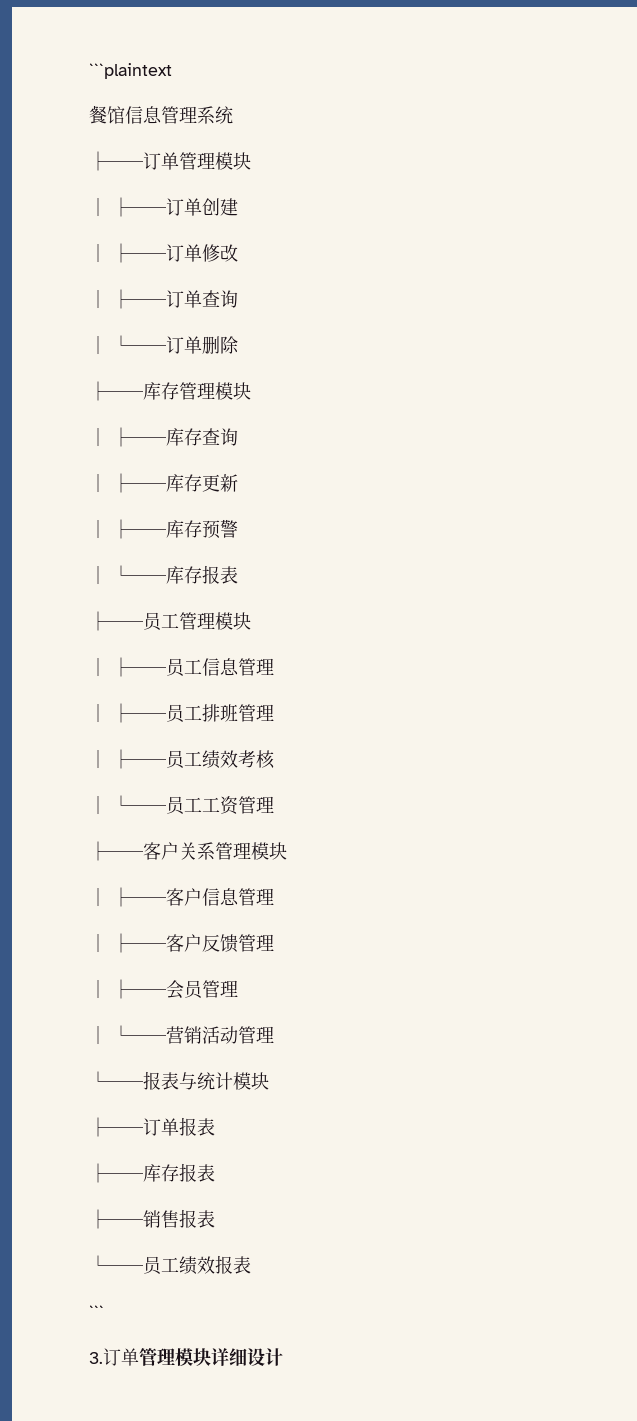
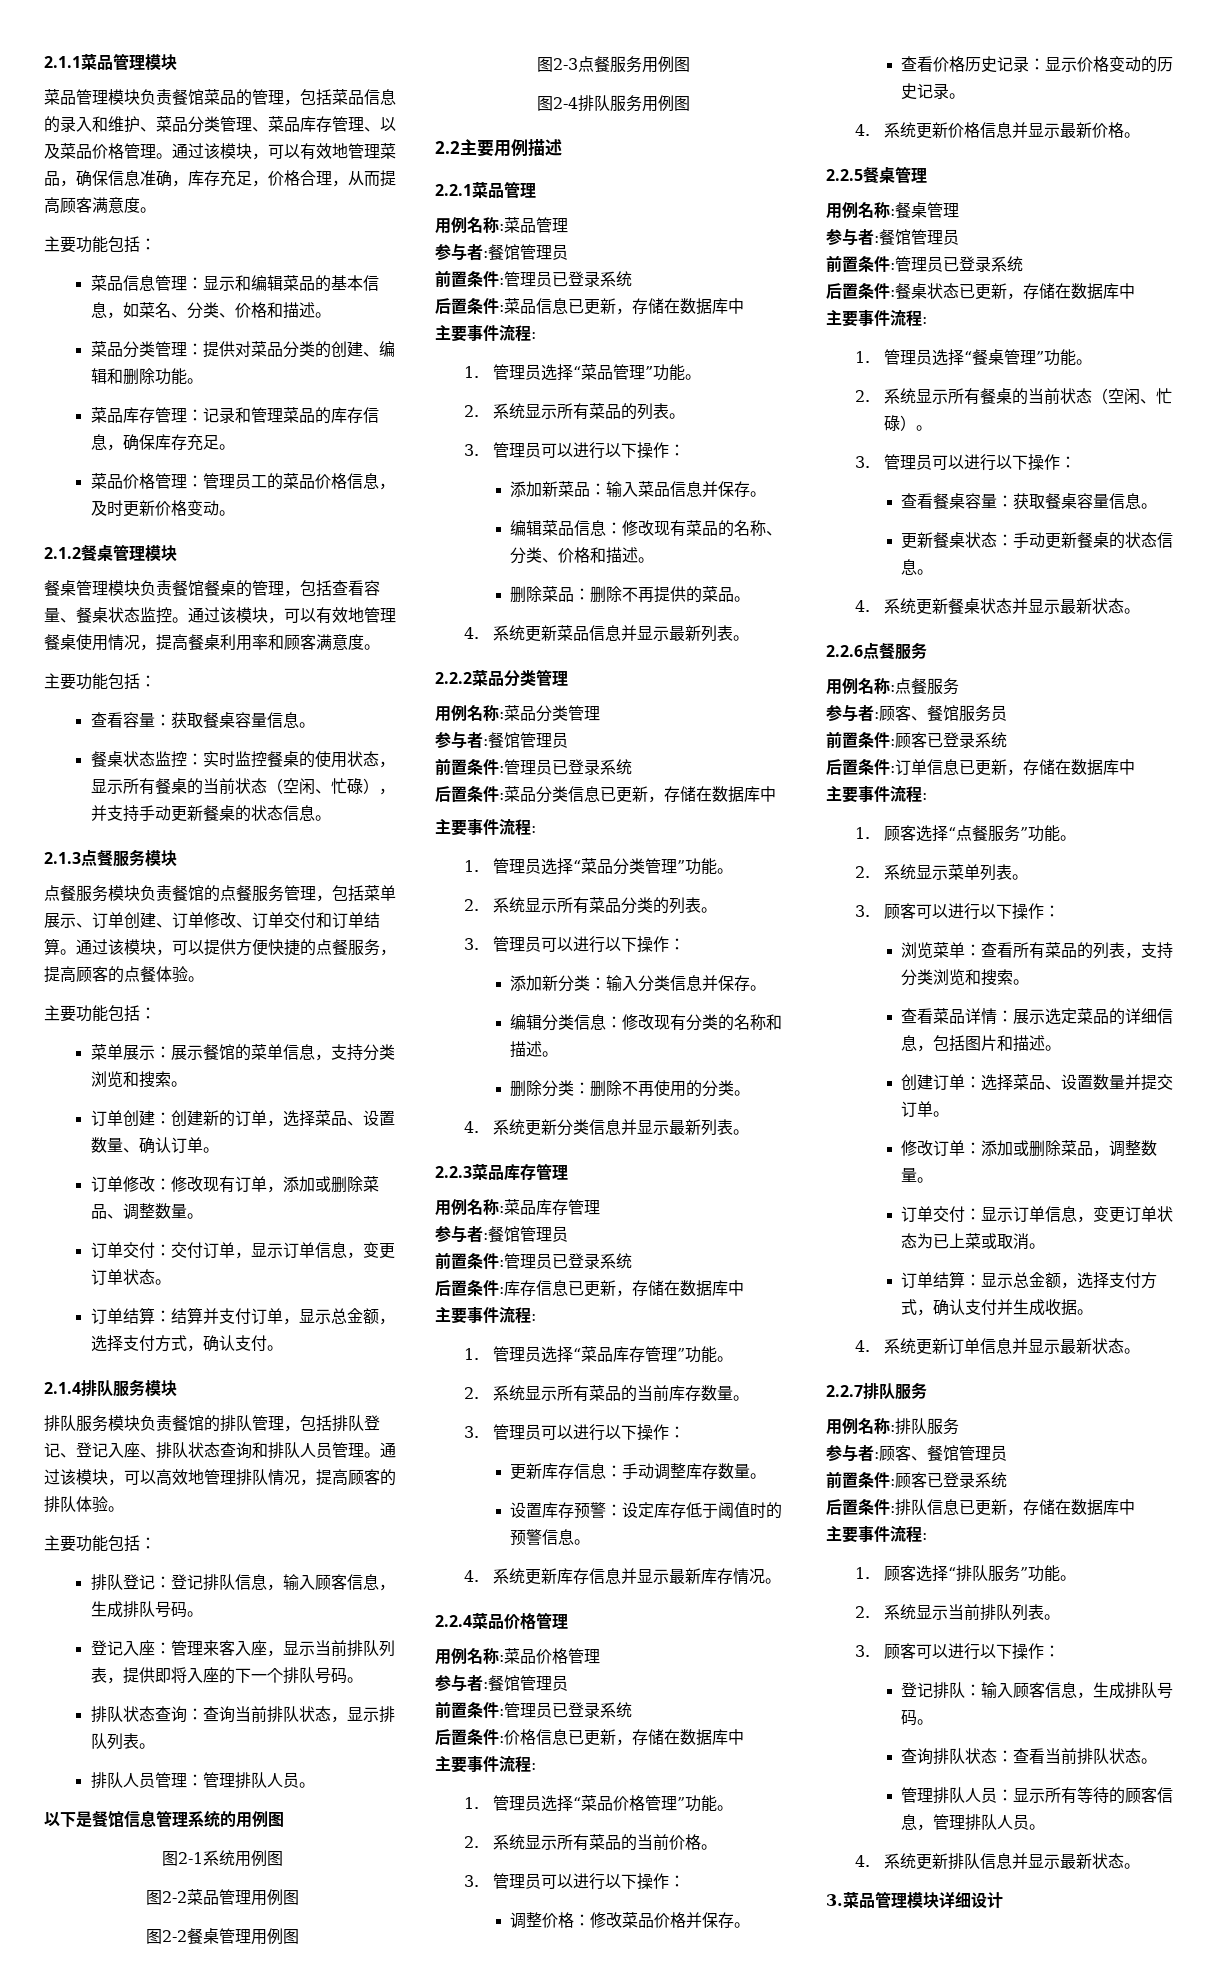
- ```plaintext
- 餐馆信息管理系统
- ├──订单管理模块
- │ ├──订单创建
- │ ├──订单修改
- │ ├──订单查询
- │ └──订单删除
- ├──库存管理模块
- │ ├──库存查询
- │ ├──库存更新
- │ ├──库存预警
- │ └──库存报表
- ├──员工管理模块
- │ ├──员工信息管理
- │ ├──员工排班管理
- │ ├──员工绩效考核
- │ └──员工工资管理
- ├──客户关系管理模块
- │ ├──客户信息管理
- │ ├──客户反馈管理
- │ ├──会员管理
- │ └──营销活动管理
- └──报表与统计模块
- ├──订单报表
- ├──库存报表
- ├──销售报表
- └──员工绩效报表
- ```
- 3.订单管理模块详细设计
+ 2.1.1菜品管理模块
+ 菜品管理模块负责餐馆菜品的管理，包括菜品信息的录入和维护、菜品分类管理、菜品库存管理、以及菜品价格管理。通过该模块，可以有效地管理菜品，确保信息准确，库存充足，价格合理，从而提高顾客满意度。
+ 主要功能包括：
+ 菜品信息管理：显示和编辑菜品的基本信息，如菜名、分类、价格和描述。
+ 菜品分类管理：提供对菜品分类的创建、编辑和删除功能。
+ 菜品库存管理：记录和管理菜品的库存信息，确保库存充足。
+ 菜品价格管理：管理员工的菜品价格信息，及时更新价格变动。
+ 2.1.2餐桌管理模块
+ 餐桌管理模块负责餐馆餐桌的管理，包括查看容量、餐桌状态监控。通过该模块，可以有效地管理餐桌使用情况，提高餐桌利用率和顾客满意度。
+ 主要功能包括：
+ 查看容量：获取餐桌容量信息。
+ 餐桌状态监控：实时监控餐桌的使用状态，显示所有餐桌的当前状态（空闲、忙碌），并支持手动更新餐桌的状态信息。
+ 2.1.3点餐服务模块
+ 点餐服务模块负责餐馆的点餐服务管理，包括菜单展示、订单创建、订单修改、订单交付和订单结算。通过该模块，可以提供方便快捷的点餐服务，提高顾客的点餐体验。
+ 主要功能包括：
+ 菜单展示：展示餐馆的菜单信息，支持分类浏览和搜索。
+ 订单创建：创建新的订单，选择菜品、设置数量、确认订单。
+ 订单修改：修改现有订单，添加或删除菜品、调整数量。
+ 订单交付：交付订单，显示订单信息，变更订单状态。
+ 订单结算：结算并支付订单，显示总金额，选择支付方式，确认支付。
+ 2.1.4排队服务模块
+ 排队服务模块负责餐馆的排队管理，包括排队登记、登记入座、排队状态查询和排队人员管理。通过该模块，可以高效地管理排队情况，提高顾客的排队体验。
+ 主要功能包括：
+ 排队登记：登记排队信息，输入顾客信息，生成排队号码。
+ 登记入座：管理来客入座，显示当前排队列表，提供即将入座的下一个排队号码。
+ 排队状态查询：查询当前排队状态，显示排队列表。
+ 排队人员管理：管理排队人员。
+ 以下是餐馆信息管理系统的用例图
+ 图2-1系统用例图
+ 图2-2菜品管理用例图
+ 图2-2餐桌管理用例图
+ 图2-3点餐服务用例图
+ 图2-4排队服务用例图
+ 2.2主要用例描述
+ 2.2.1菜品管理
+ 用例名称:菜品管理
+ 参与者:餐馆管理员
+ 前置条件:管理员已登录系统
+ 后置条件:菜品信息已更新，存储在数据库中
+ 主要事件流程:
+ 1.管理员选择“菜品管理”功能。
+ 2.系统显示所有菜品的列表。
+ 3.管理员可以进行以下操作：
+ 添加新菜品：输入菜品信息并保存。
+ 编辑菜品信息：修改现有菜品的名称、分类、价格和描述。
+ 删除菜品：删除不再提供的菜品。
+ 4.系统更新菜品信息并显示最新列表。
+ 2.2.2菜品分类管理
+ 用例名称:菜品分类管理
+ 参与者:餐馆管理员
+ 前置条件:管理员已登录系统
+ 后置条件:菜品分类信息已更新，存储在数据库中
+ 主要事件流程:
+ 1.管理员选择“菜品分类管理”功能。
+ 2.系统显示所有菜品分类的列表。
+ 3.管理员可以进行以下操作：
+ 添加新分类：输入分类信息并保存。
+ 编辑分类信息：修改现有分类的名称和描述。
+ 删除分类：删除不再使用的分类。
+ 4.系统更新分类信息并显示最新列表。
+ 2.2.3菜品库存管理
+ 用例名称:菜品库存管理
+ 参与者:餐馆管理员
+ 前置条件:管理员已登录系统
+ 后置条件:库存信息已更新，存储在数据库中
+ 主要事件流程:
+ 1.管理员选择“菜品库存管理”功能。
+ 2.系统显示所有菜品的当前库存数量。
+ 3.管理员可以进行以下操作：
+ 更新库存信息：手动调整库存数量。
+ 设置库存预警：设定库存低于阈值时的预警信息。
+ 4.系统更新库存信息并显示最新库存情况。
+ 2.2.4菜品价格管理
+ 用例名称:菜品价格管理
+ 参与者:餐馆管理员
+ 前置条件:管理员已登录系统
+ 后置条件:价格信息已更新，存储在数据库中
+ 主要事件流程:
+ 1.管理员选择“菜品价格管理”功能。
+ 2.系统显示所有菜品的当前价格。
+ 3.管理员可以进行以下操作：
+ 调整价格：修改菜品价格并保存。
+ 查看价格历史记录：显示价格变动的历史记录。
+ 4.系统更新价格信息并显示最新价格。
+ 2.2.5餐桌管理
+ 用例名称:餐桌管理
+ 参与者:餐馆管理员
+ 前置条件:管理员已登录系统
+ 后置条件:餐桌状态已更新，存储在数据库中
+ 主要事件流程:
+ 1.管理员选择“餐桌管理”功能。
+ 2.系统显示所有餐桌的当前状态（空闲、忙碌）。
+ 3.管理员可以进行以下操作：
+ 查看餐桌容量：获取餐桌容量信息。
+ 更新餐桌状态：手动更新餐桌的状态信息。
+ 4.系统更新餐桌状态并显示最新状态。
+ 2.2.6点餐服务
+ 用例名称:点餐服务
+ 参与者:顾客、餐馆服务员
+ 前置条件:顾客已登录系统
+ 后置条件:订单信息已更新，存储在数据库中
+ 主要事件流程:
+ 1.顾客选择“点餐服务”功能。
+ 2.系统显示菜单列表。
+ 3.顾客可以进行以下操作：
+ 浏览菜单：查看所有菜品的列表，支持分类浏览和搜索。
+ 查看菜品详情：展示选定菜品的详细信息，包括图片和描述。
+ 创建订单：选择菜品、设置数量并提交订单。
+ 修改订单：添加或删除菜品，调整数量。
+ 订单交付：显示订单信息，变更订单状态为已上菜或取消。
+ 订单结算：显示总金额，选择支付方式，确认支付并生成收据。
+ 4.系统更新订单信息并显示最新状态。
+ 2.2.7排队服务
+ 用例名称:排队服务
+ 参与者:顾客、餐馆管理员
+ 前置条件:顾客已登录系统
+ 后置条件:排队信息已更新，存储在数据库中
+ 主要事件流程:
+ 1.顾客选择“排队服务”功能。
+ 2.系统显示当前排队列表。
+ 3.顾客可以进行以下操作：
+ 登记排队：输入顾客信息，生成排队号码。
+ 查询排队状态：查看当前排队状态。
+ 管理排队人员：显示所有等待的顾客信息，管理排队人员。
+ 4.系统更新排队信息并显示最新状态。
+ 3.菜品管理模块详细设计

